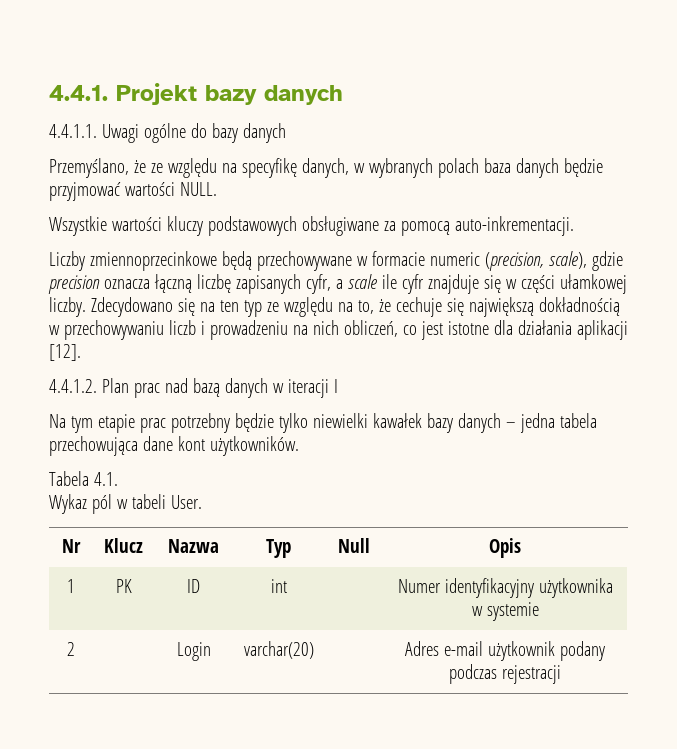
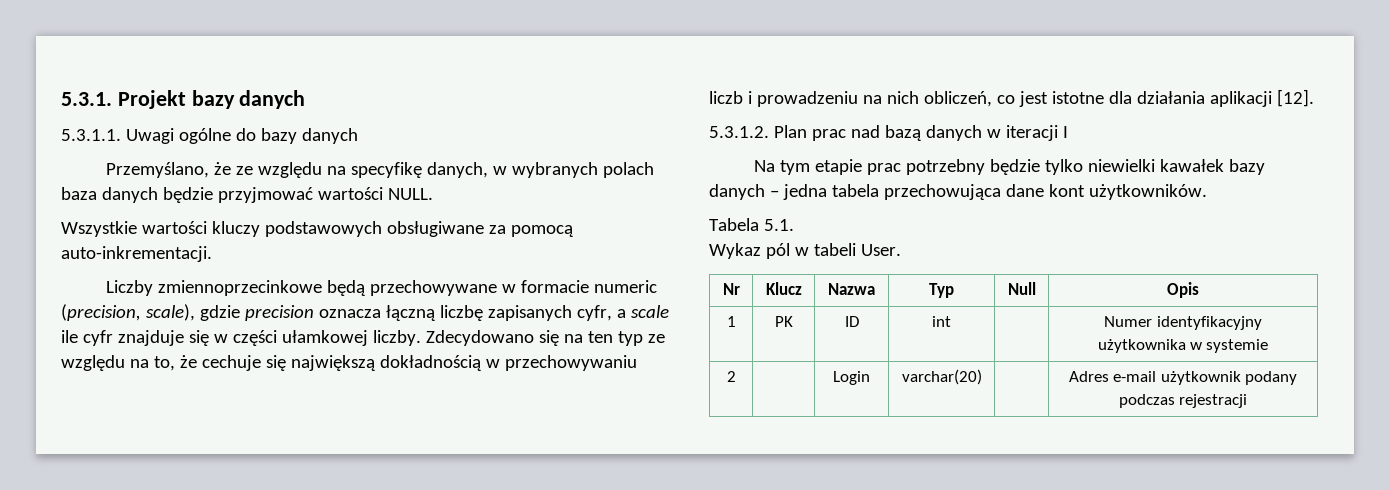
- 4.4.1. Projekt bazy danych
+ 5.3.1. Projekt bazy danych
- 4.4.1.1. Uwagi ogólne do bazy danych
+ 5.3.1.1. Uwagi ogólne do bazy danych
- 4.4.1.2. Plan prac nad bazą danych w iteracji I
+ 5.3.1.2. Plan prac nad bazą danych w iteracji I
- Tabela 4.1.
+ Tabela 5.1.

